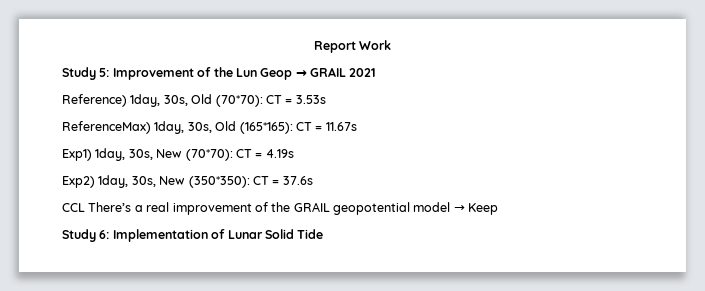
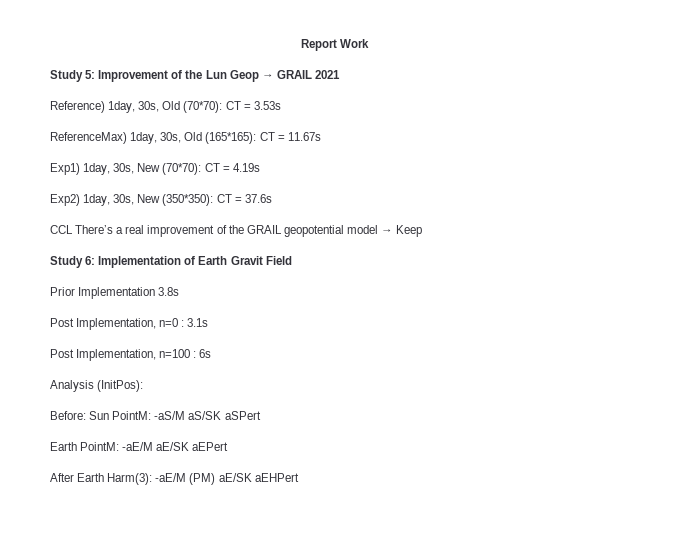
- Study 6: Implementation of Lunar Solid Tide
+ Study 6: Implementation of Earth Gravit Field
+ Prior Implementation 3.8s
+ Post Implementation, n=0 : 3.1s
+ Post Implementation, n=100 : 6s
+ Analysis (InitPos):
+ Before: Sun PointM: -aS/M aS/SK aSPert
+ Earth PointM: -aE/M aE/SK aEPert
+ After Earth Harm(3): -aE/M (PM) aE/SK aEHPert

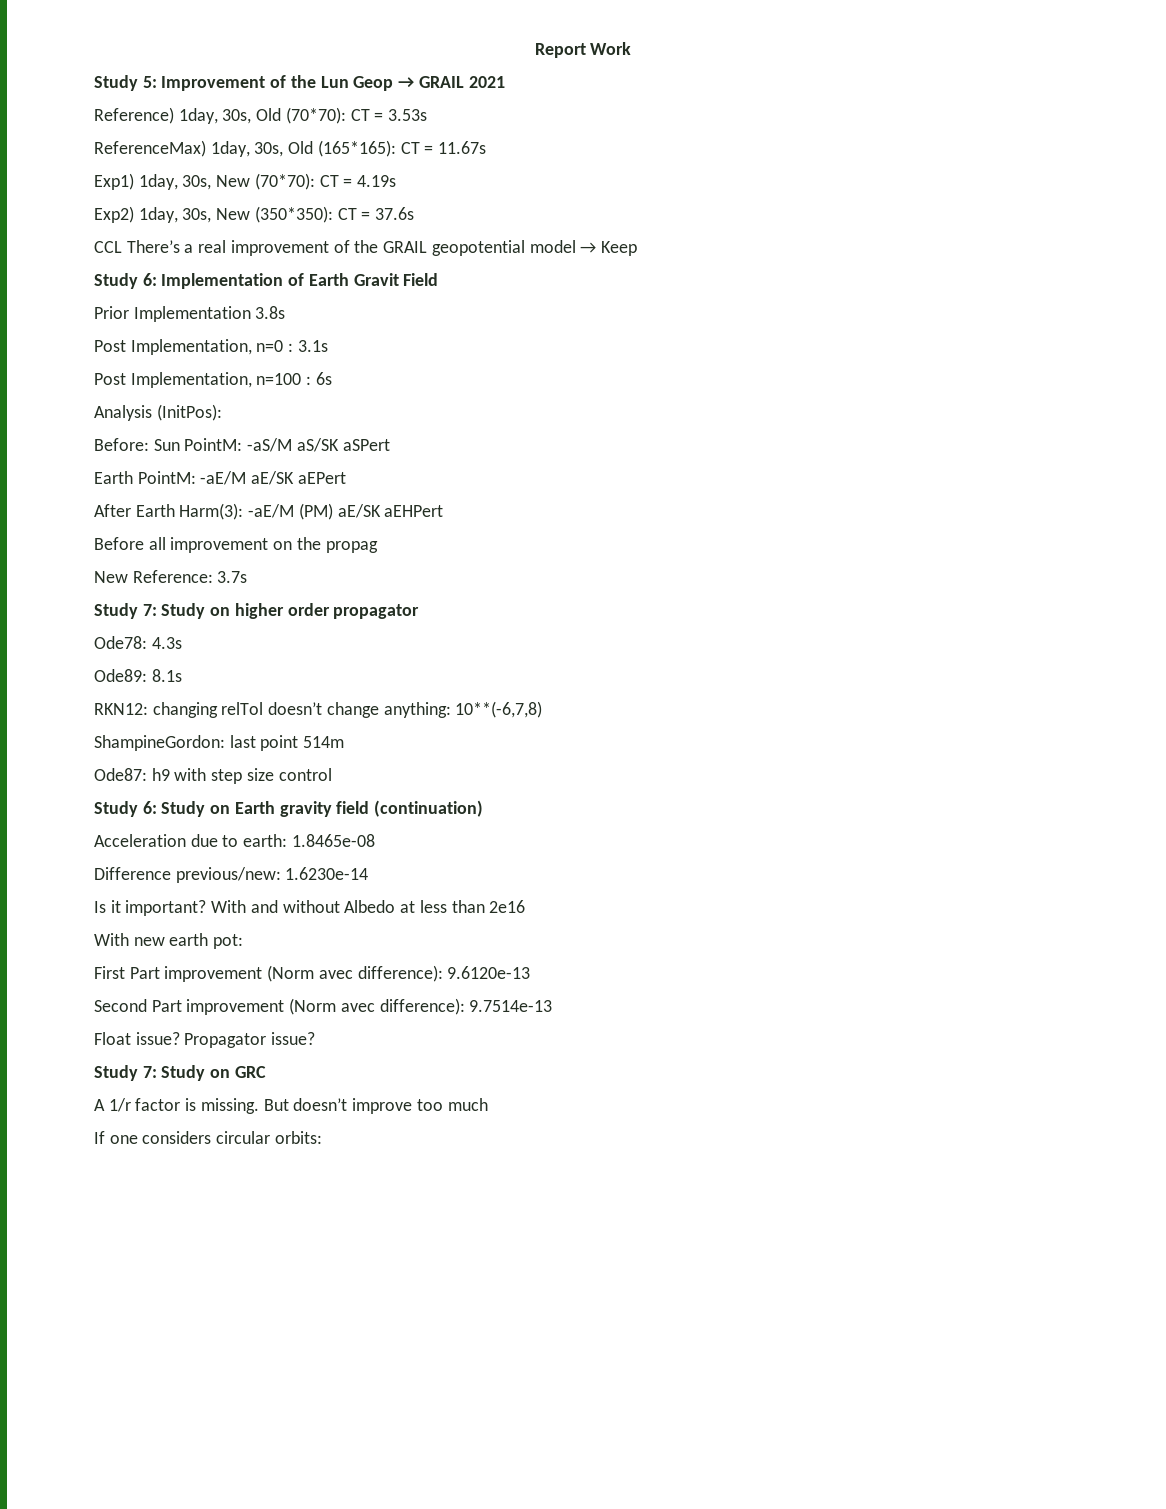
+ Before all improvement on the propag
+ New Reference: 3.7s
+ Study 7: Study on higher order propagator
+ Ode78: 4.3s
+ Ode89: 8.1s
+ RKN12: changing relTol doesn’t change anything: 10**(-6,7,8)
+ ShampineGordon: last point 514m
+ Ode87: h9 with step size control
+ Study 6: Study on Earth gravity field (continuation)
+ Acceleration due to earth: 1.8465e-08
+ Difference previous/new: 1.6230e-14
+ Is it important? With and without Albedo at less than 2e16
+ With new earth pot:
+ First Part improvement (Norm avec difference): 9.6120e-13
+ Second Part improvement (Norm avec difference): 9.7514e-13
+ Float issue? Propagator issue?
+ Study 7: Study on GRC
+ A 1/r factor is missing. But doesn’t improve too much
+ If one considers circular orbits:

